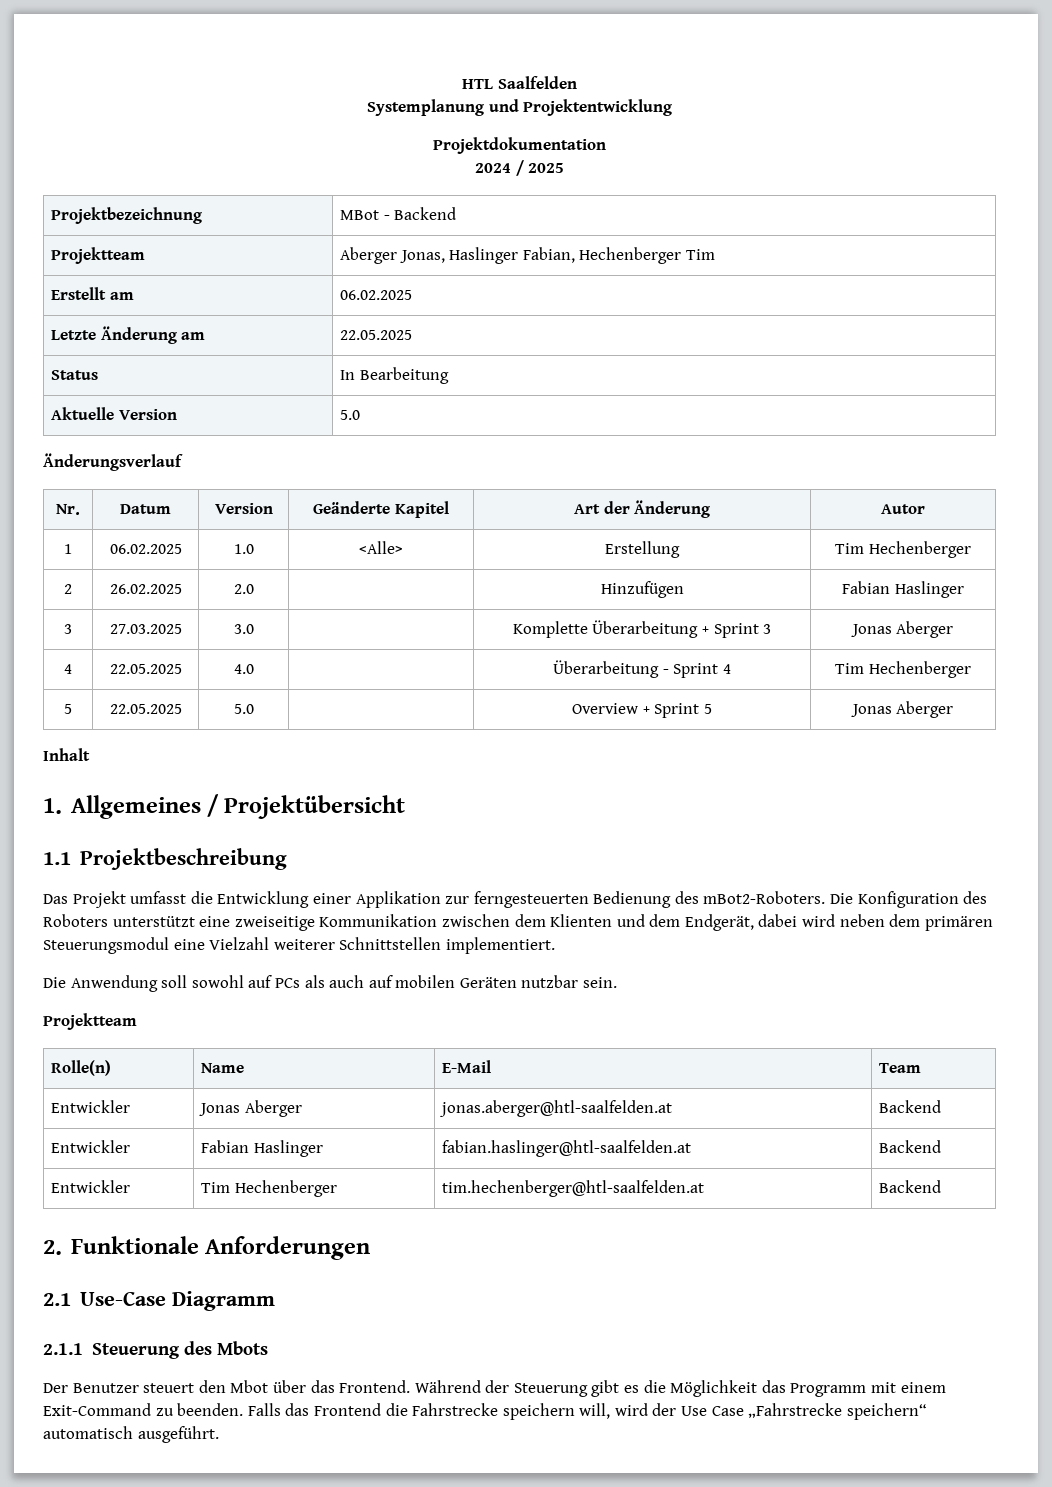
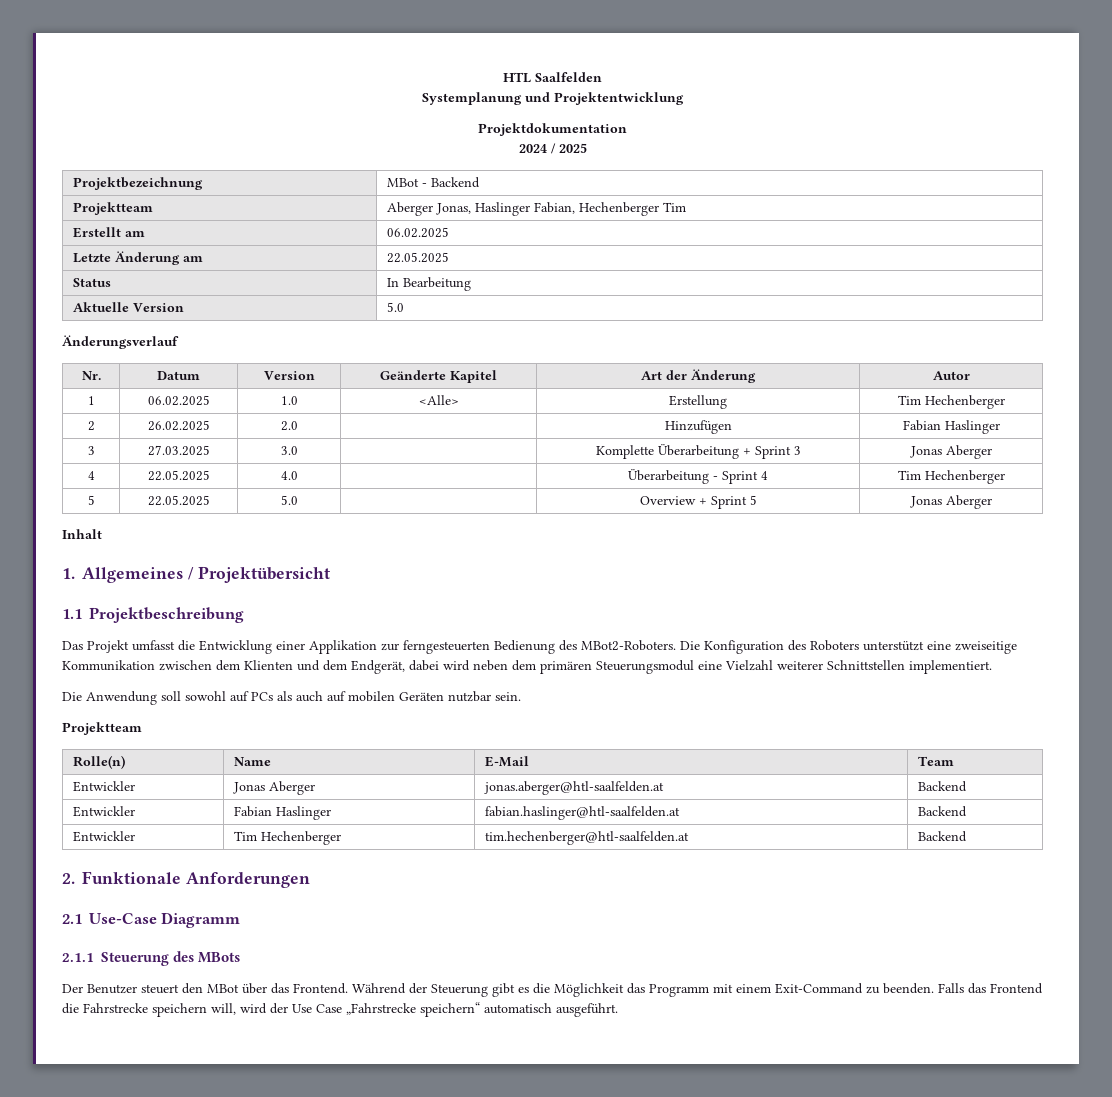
- Das Projekt umfasst die Entwicklung einer Applikation zur ferngesteuerten Bedienung des mBot2-Roboters.
+ Das Projekt umfasst die Entwicklung einer Applikation zur ferngesteuerten Bedienung des MBot2-Roboters.
- 2.1.1 Steuerung des Mbots
+ 2.1.1 Steuerung des MBots
- Der Benutzer steuert den Mbot über das Frontend.
+ Der Benutzer steuert den MBot über das Frontend.

